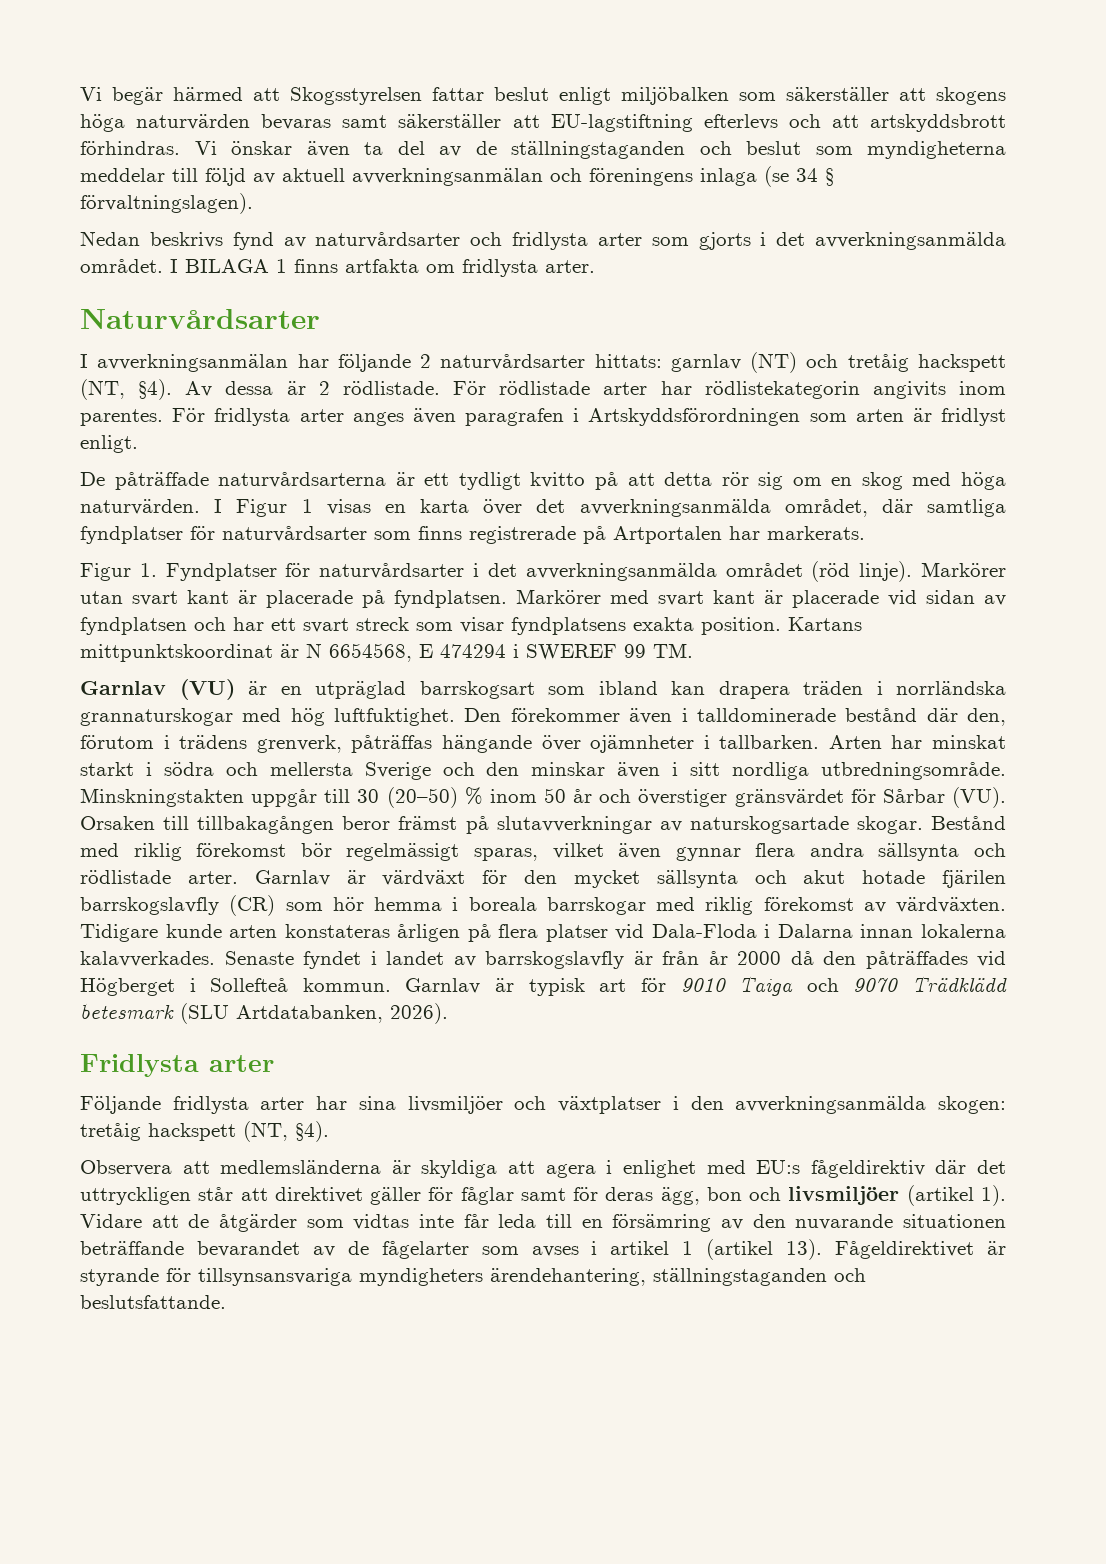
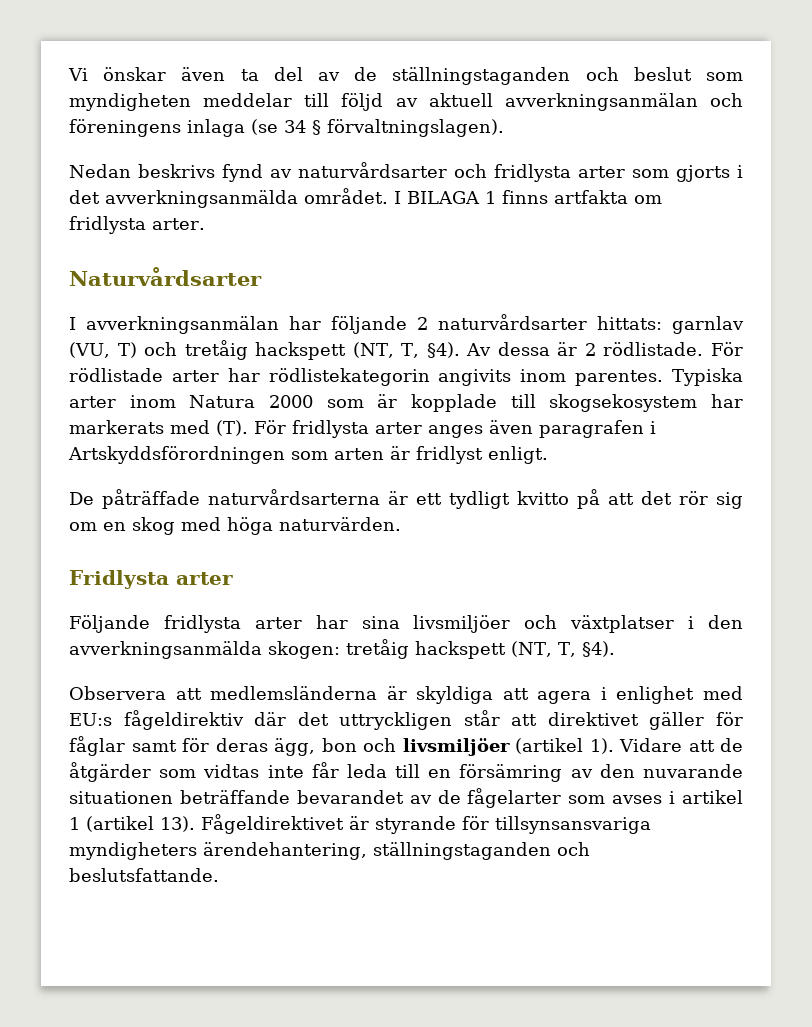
- Vi begär härmed att Skogsstyrelsen fattar beslut enligt miljöbalken som säkerställer att skogens höga naturvärden bevaras samt säkerställer att EU-lagstiftning efterlevs och att artskyddsbrott förhindras. Vi önskar även ta del av de ställningstaganden och beslut som myndigheterna meddelar till följd av aktuell avverkningsanmälan och föreningens inlaga (se 34 § förvaltningslagen).
+ Vi önskar även ta del av de ställningstaganden och beslut som myndigheten meddelar till följd av aktuell avverkningsanmälan och föreningens inlaga (se 34 § förvaltningslagen).
- I avverkningsanmälan har följande 2 naturvårdsarter hittats: garnlav (NT) och tretåig hackspett (NT, §4).
+ I avverkningsanmälan har följande 2 naturvårdsarter hittats: garnlav (VU, T) och tretåig hackspett (NT, T, §4).
- För fridlysta arter anges även paragrafen i Artskyddsförordningen som arten är fridlyst enligt.
+ Typiska arter inom Natura 2000 som är kopplade till skogsekosystem har markerats med (T). För fridlysta arter anges även paragrafen i Artskyddsförordningen som arten är fridlyst enligt.
- De påträffade naturvårdsarterna är ett tydligt kvitto på att detta rör sig om en skog med höga naturvärden. I Figur 1 visas en karta över det avverkningsanmälda området, där samtliga fyndplatser för naturvårdsarter som finns registrerade på Artportalen har markerats.
- Figur 1. Fyndplatser för naturvårdsarter i det avverkningsanmälda området (röd linje). Markörer utan svart kant är placerade på fyndplatsen. Markörer med svart kant är placerade vid sidan av fyndplatsen och har ett svart streck som visar fyndplatsens exakta position. Kartans mittpunktskoordinat är N 6654568, E 474294 i SWEREF 99 TM.
- Garnlav (VU) är en utpräglad barrskogsart som ibland kan drapera träden i norrländska grannaturskogar med hög luftfuktighet. Den förekommer även i talldominerade bestånd där den, förutom i trädens grenverk, påträffas hängande över ojämnheter i tallbarken. Arten har minskat starkt i södra och mellersta Sverige och den minskar även i sitt nordliga utbredningsområde. Minskningstakten uppgår till 30 (20–50) % inom 50 år och överstiger gränsvärdet för Sårbar (VU). Orsaken till tillbakagången beror främst på slutavverkningar av naturskogsartade skogar. Bestånd med riklig förekomst bör regelmässigt sparas, vilket även gynnar flera andra sällsynta och rödlistade arter. Garnlav är värdväxt för den mycket sällsynta och akut hotade fjärilen barrskogslavfly (CR) som hör hemma i boreala barrskogar med riklig förekomst av värdväxten. Tidigare kunde arten konstateras årligen på flera platser vid Dala-Floda i Dalarna innan lokalerna kalavverkades. Senaste fyndet i landet av barrskogslavfly är från år 2000 då den påträffades vid Högberget i Sollefteå kommun. Garnlav är typisk art för 9010 Taiga och 9070 Trädklädd betesmark (SLU Artdatabanken, 2026).
+ De påträffade naturvårdsarterna är ett tydligt kvitto på att det rör sig om en skog med höga naturvärden.
- Följande fridlysta arter har sina livsmiljöer och växtplatser i den avverkningsanmälda skogen: tretåig hackspett (NT, §4).
+ Följande fridlysta arter har sina livsmiljöer och växtplatser i den avverkningsanmälda skogen: tretåig hackspett (NT, T, §4).

